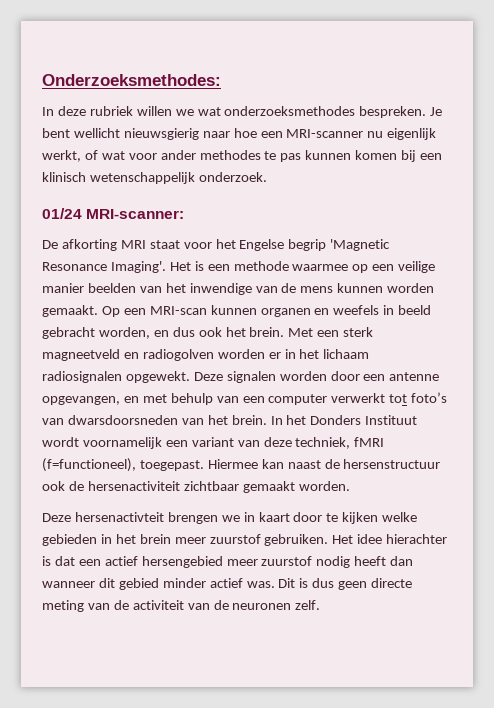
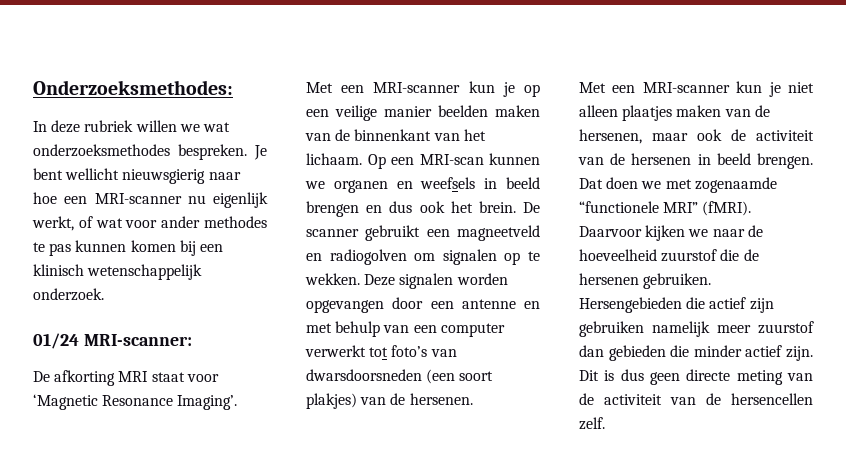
- De afkorting MRI staat voor het Engelse begrip 'Magnetic Resonance Imaging'. Het is een methode waarmee op een veilige manier beelden van het inwendige van de mens kunnen worden gemaakt.
+ De afkorting MRI staat voor ‘Magnetic Resonance Imaging’. Met een MRI-scanner kun je op een veilige manier beelden maken van de binnenkant van het lichaam.
- Op een MRI-scan kunnen organen en weefels in beeld gebracht worden, en dus ook het brein.
+ Op een MRI-scan kunnen we organen en weefsels in beeld brengen en dus ook het brein.
- Met een sterk magneetveld en radiogolven worden er in het lichaam radiosignalen opgewekt.
+ De scanner gebruikt een magneetveld en radiogolven om signalen op te wekken.
- Deze signalen worden door een antenne opgevangen, en met behulp van een computer verwerkt tot foto’s van dwarsdoorsneden van het brein. In het Donders Instituut wordt voornamelijk een variant van deze techniek, fMRI (f=functioneel), toegepast. Hiermee kan naast de hersenstructuur ook de hersenactiviteit zichtbaar gemaakt worden.
- Deze hersenactivteit brengen we in kaart door te kijken welke gebieden in het brein meer zuurstof gebruiken. Het idee hierachter is dat een actief hersengebied meer zuurstof nodig heeft dan wanneer dit gebied minder actief was.
+ Deze signalen worden opgevangen door een antenne en met behulp van een computer verwerkt tot foto’s van dwarsdoorsneden (een soort plakjes) van de hersenen.
+ Met een MRI-scanner kun je niet alleen plaatjes maken van de hersenen, maar ook de activiteit van de hersenen in beeld brengen. Dat doen we met zogenaamde “functionele MRI” (fMRI). Daarvoor kijken we naar de hoeveelheid zuurstof die de hersenen gebruiken. Hersengebieden die actief zijn gebruiken namelijk meer zuurstof dan gebieden die minder actief zijn.
- Dit is dus geen directe meting van de activiteit van de neuronen zelf.
+ Dit is dus geen directe meting van de activiteit van de hersencellen zelf.

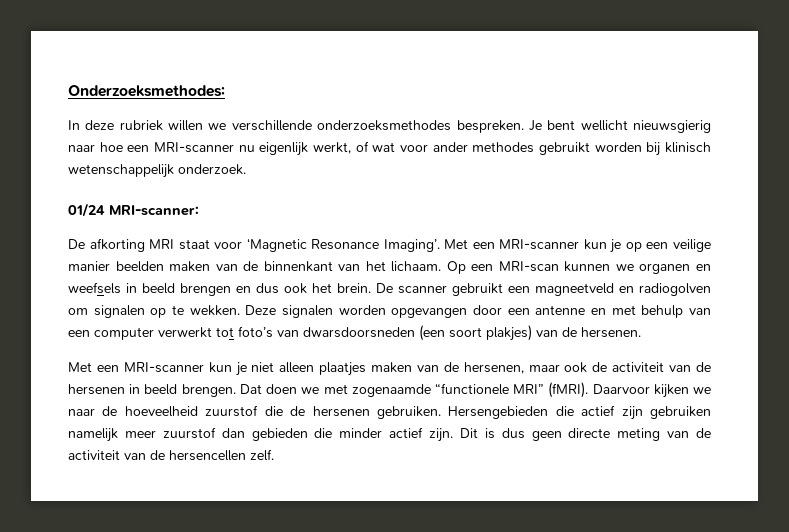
- In deze rubriek willen we wat onderzoeksmethodes bespreken.
+ In deze rubriek willen we verschillende onderzoeksmethodes bespreken.
- Je bent wellicht nieuwsgierig naar hoe een MRI-scanner nu eigenlijk werkt, of wat voor ander methodes te pas kunnen komen bij een klinisch wetenschappelijk onderzoek.
+ Je bent wellicht nieuwsgierig naar hoe een MRI-scanner nu eigenlijk werkt, of wat voor ander methodes gebruikt worden bij klinisch wetenschappelijk onderzoek.

